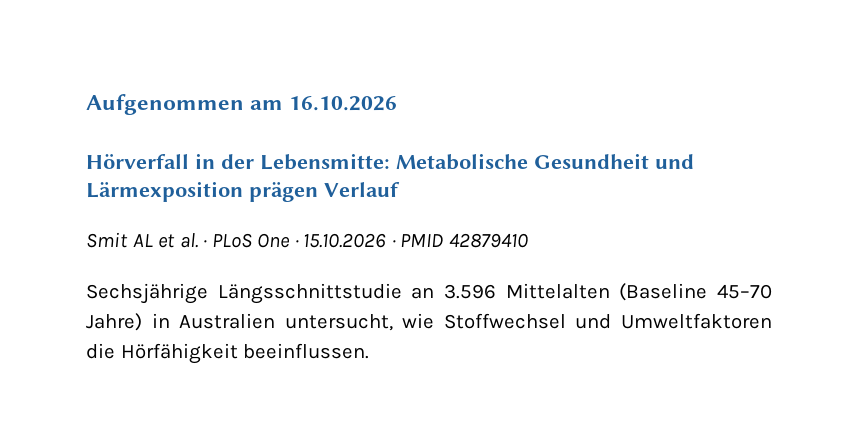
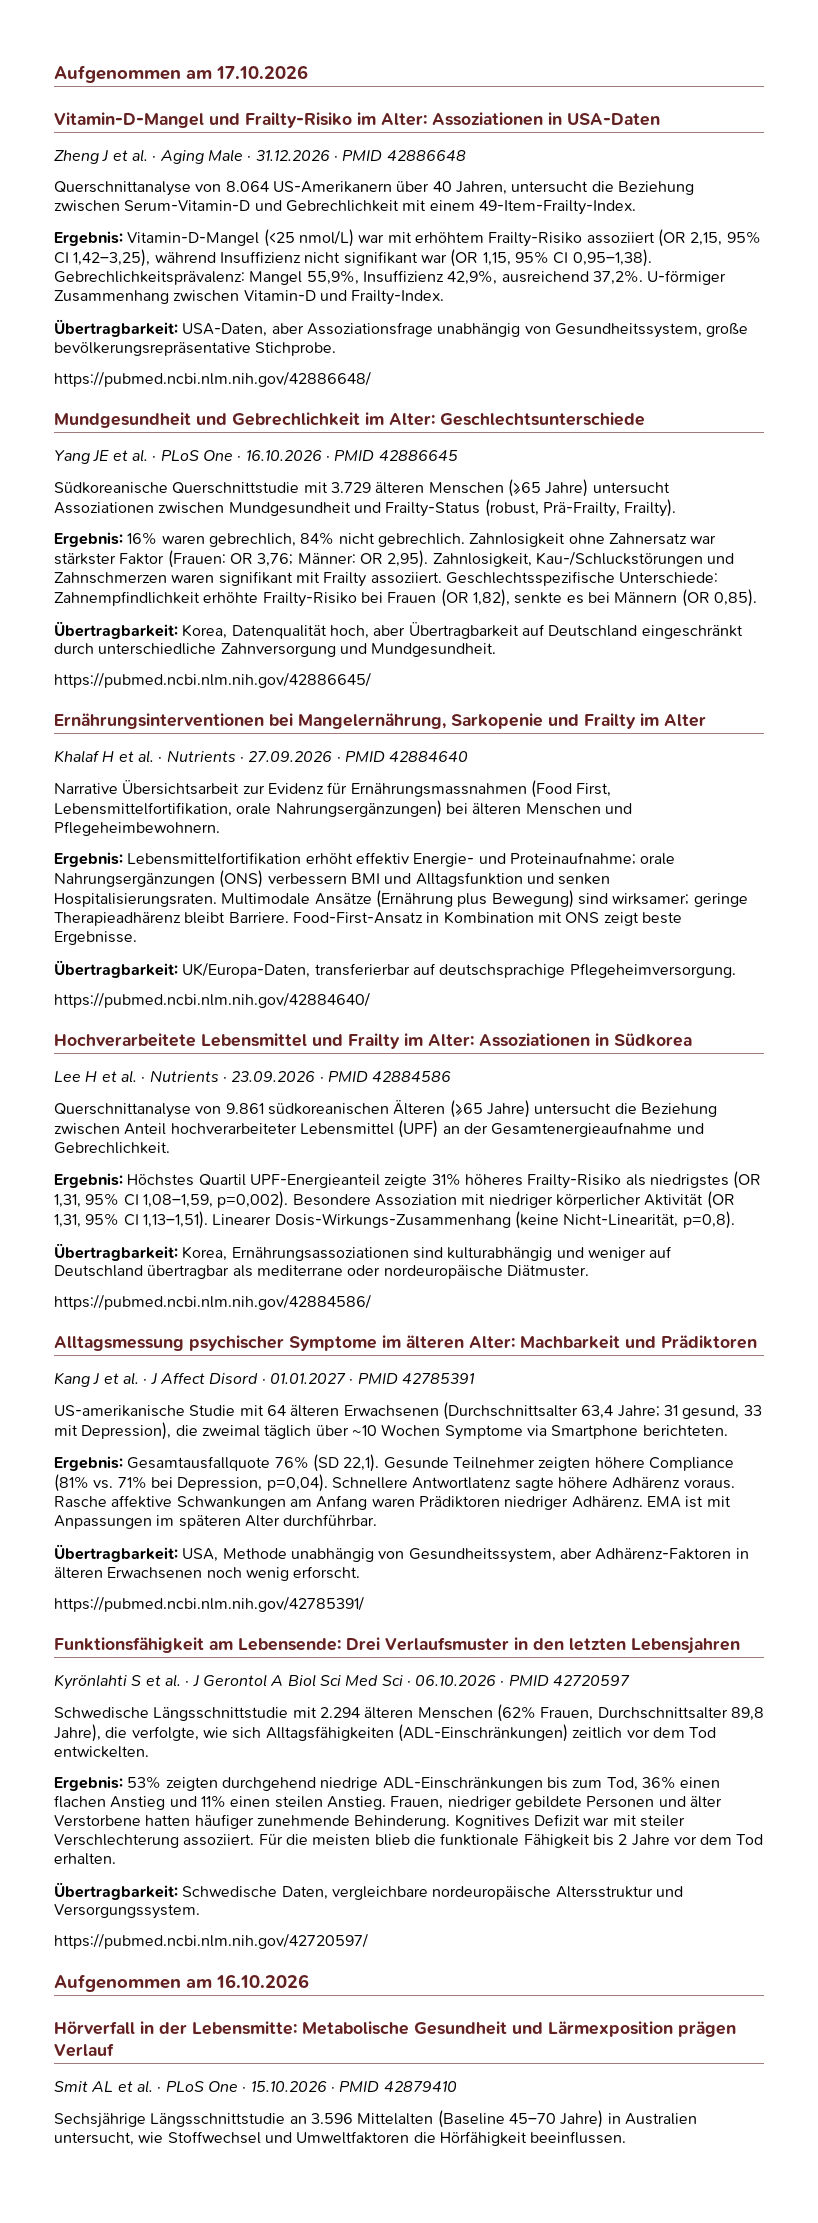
+ Aufgenommen am 17.10.2026
+ Vitamin-D-Mangel und Frailty-Risiko im Alter: Assoziationen in USA-Daten
+ Zheng J et al. · Aging Male · 31.12.2026 · PMID 42886648
+ Querschnittanalyse von 8.064 US-Amerikanern über 40 Jahren, untersucht die Beziehung zwischen Serum-Vitamin-D und Gebrechlichkeit mit einem 49-Item-Frailty-Index.
+ Ergebnis: Vitamin-D-Mangel (<25 nmol/L) war mit erhöhtem Frailty-Risiko assoziiert (OR 2,15, 95% CI 1,42–3,25), während Insuffizienz nicht signifikant war (OR 1,15, 95% CI 0,95–1,38). Gebrechlichkeitsprävalenz: Mangel 55,9%, Insuffizienz 42,9%, ausreichend 37,2%. U-förmiger Zusammenhang zwischen Vitamin-D und Frailty-Index.
+ Übertragbarkeit: USA-Daten, aber Assoziationsfrage unabhängig von Gesundheitssystem, große bevölkerungsrepräsentative Stichprobe.
+ https://pubmed.ncbi.nlm.nih.gov/42886648/
+ Mundgesundheit und Gebrechlichkeit im Alter: Geschlechtsunterschiede
+ Yang JE et al. · PLoS One · 16.10.2026 · PMID 42886645
+ Südkoreanische Querschnittstudie mit 3.729 älteren Menschen (≥65 Jahre) untersucht Assoziationen zwischen Mundgesundheit und Frailty-Status (robust, Prä-Frailty, Frailty).
+ Ergebnis: 16% waren gebrechlich, 84% nicht gebrechlich. Zahnlosigkeit ohne Zahnersatz war stärkster Faktor (Frauen: OR 3,76; Männer: OR 2,95). Zahnlosigkeit, Kau-/Schluckstörungen und Zahnschmerzen waren signifikant mit Frailty assoziiert. Geschlechtsspezifische Unterschiede: Zahnempfindlichkeit erhöhte Frailty-Risiko bei Frauen (OR 1,82), senkte es bei Männern (OR 0,85).
+ Übertragbarkeit: Korea, Datenqualität hoch, aber Übertragbarkeit auf Deutschland eingeschränkt durch unterschiedliche Zahnversorgung und Mundgesundheit.
+ https://pubmed.ncbi.nlm.nih.gov/42886645/
+ Ernährungsinterventionen bei Mangelernährung, Sarkopenie und Frailty im Alter
+ Khalaf H et al. · Nutrients · 27.09.2026 · PMID 42884640
+ Narrative Übersichtsarbeit zur Evidenz für Ernährungsmassnahmen (Food First, Lebensmittelfortifikation, orale Nahrungsergänzungen) bei älteren Menschen und Pflegeheimbewohnern.
+ Ergebnis: Lebensmittelfortifikation erhöht effektiv Energie- und Proteinaufnahme; orale Nahrungsergänzungen (ONS) verbessern BMI und Alltagsfunktion und senken Hospitalisierungsraten. Multimodale Ansätze (Ernährung plus Bewegung) sind wirksamer; geringe Therapieadhärenz bleibt Barriere. Food-First-Ansatz in Kombination mit ONS zeigt beste Ergebnisse.
+ Übertragbarkeit: UK/Europa-Daten, transferierbar auf deutschsprachige Pflegeheimversorgung.
+ https://pubmed.ncbi.nlm.nih.gov/42884640/
+ Hochverarbeitete Lebensmittel und Frailty im Alter: Assoziationen in Südkorea
+ Lee H et al. · Nutrients · 23.09.2026 · PMID 42884586
+ Querschnittanalyse von 9.861 südkoreanischen Älteren (≥65 Jahre) untersucht die Beziehung zwischen Anteil hochverarbeiteter Lebensmittel (UPF) an der Gesamtenergieaufnahme und Gebrechlichkeit.
+ Ergebnis: Höchstes Quartil UPF-Energieanteil zeigte 31% höheres Frailty-Risiko als niedrigstes (OR 1,31, 95% CI 1,08–1,59, p=0,002). Besondere Assoziation mit niedriger körperlicher Aktivität (OR 1,31, 95% CI 1,13–1,51). Linearer Dosis-Wirkungs-Zusammenhang (keine Nicht-Linearität, p=0,8).
+ Übertragbarkeit: Korea, Ernährungsassoziationen sind kulturabhängig und weniger auf Deutschland übertragbar als mediterrane oder nordeuropäische Diätmuster.
+ https://pubmed.ncbi.nlm.nih.gov/42884586/
+ Alltagsmessung psychischer Symptome im älteren Alter: Machbarkeit und Prädiktoren
+ Kang J et al. · J Affect Disord · 01.01.2027 · PMID 42785391
+ US-amerikanische Studie mit 64 älteren Erwachsenen (Durchschnittsalter 63,4 Jahre; 31 gesund, 33 mit Depression), die zweimal täglich über ~10 Wochen Symptome via Smartphone berichteten.
+ Ergebnis: Gesamtausfallquote 76% (SD 22,1). Gesunde Teilnehmer zeigten höhere Compliance (81% vs. 71% bei Depression, p=0,04). Schnellere Antwortlatenz sagte höhere Adhärenz voraus. Rasche affektive Schwankungen am Anfang waren Prädiktoren niedriger Adhärenz. EMA ist mit Anpassungen im späteren Alter durchführbar.
+ Übertragbarkeit: USA, Methode unabhängig von Gesundheitssystem, aber Adhärenz-Faktoren in älteren Erwachsenen noch wenig erforscht.
+ https://pubmed.ncbi.nlm.nih.gov/42785391/
+ Funktionsfähigkeit am Lebensende: Drei Verlaufsmuster in den letzten Lebensjahren
+ Kyrönlahti S et al. · J Gerontol A Biol Sci Med Sci · 06.10.2026 · PMID 42720597
+ Schwedische Längsschnittstudie mit 2.294 älteren Menschen (62% Frauen, Durchschnittsalter 89,8 Jahre), die verfolgte, wie sich Alltagsfähigkeiten (ADL-Einschränkungen) zeitlich vor dem Tod entwickelten.
+ Ergebnis: 53% zeigten durchgehend niedrige ADL-Einschränkungen bis zum Tod, 36% einen flachen Anstieg und 11% einen steilen Anstieg. Frauen, niedriger gebildete Personen und älter Verstorbene hatten häufiger zunehmende Behinderung. Kognitives Defizit war mit steiler Verschlechterung assoziiert. Für die meisten blieb die funktionale Fähigkeit bis 2 Jahre vor dem Tod erhalten.
+ Übertragbarkeit: Schwedische Daten, vergleichbare nordeuropäische Altersstruktur und Versorgungssystem.
+ https://pubmed.ncbi.nlm.nih.gov/42720597/

